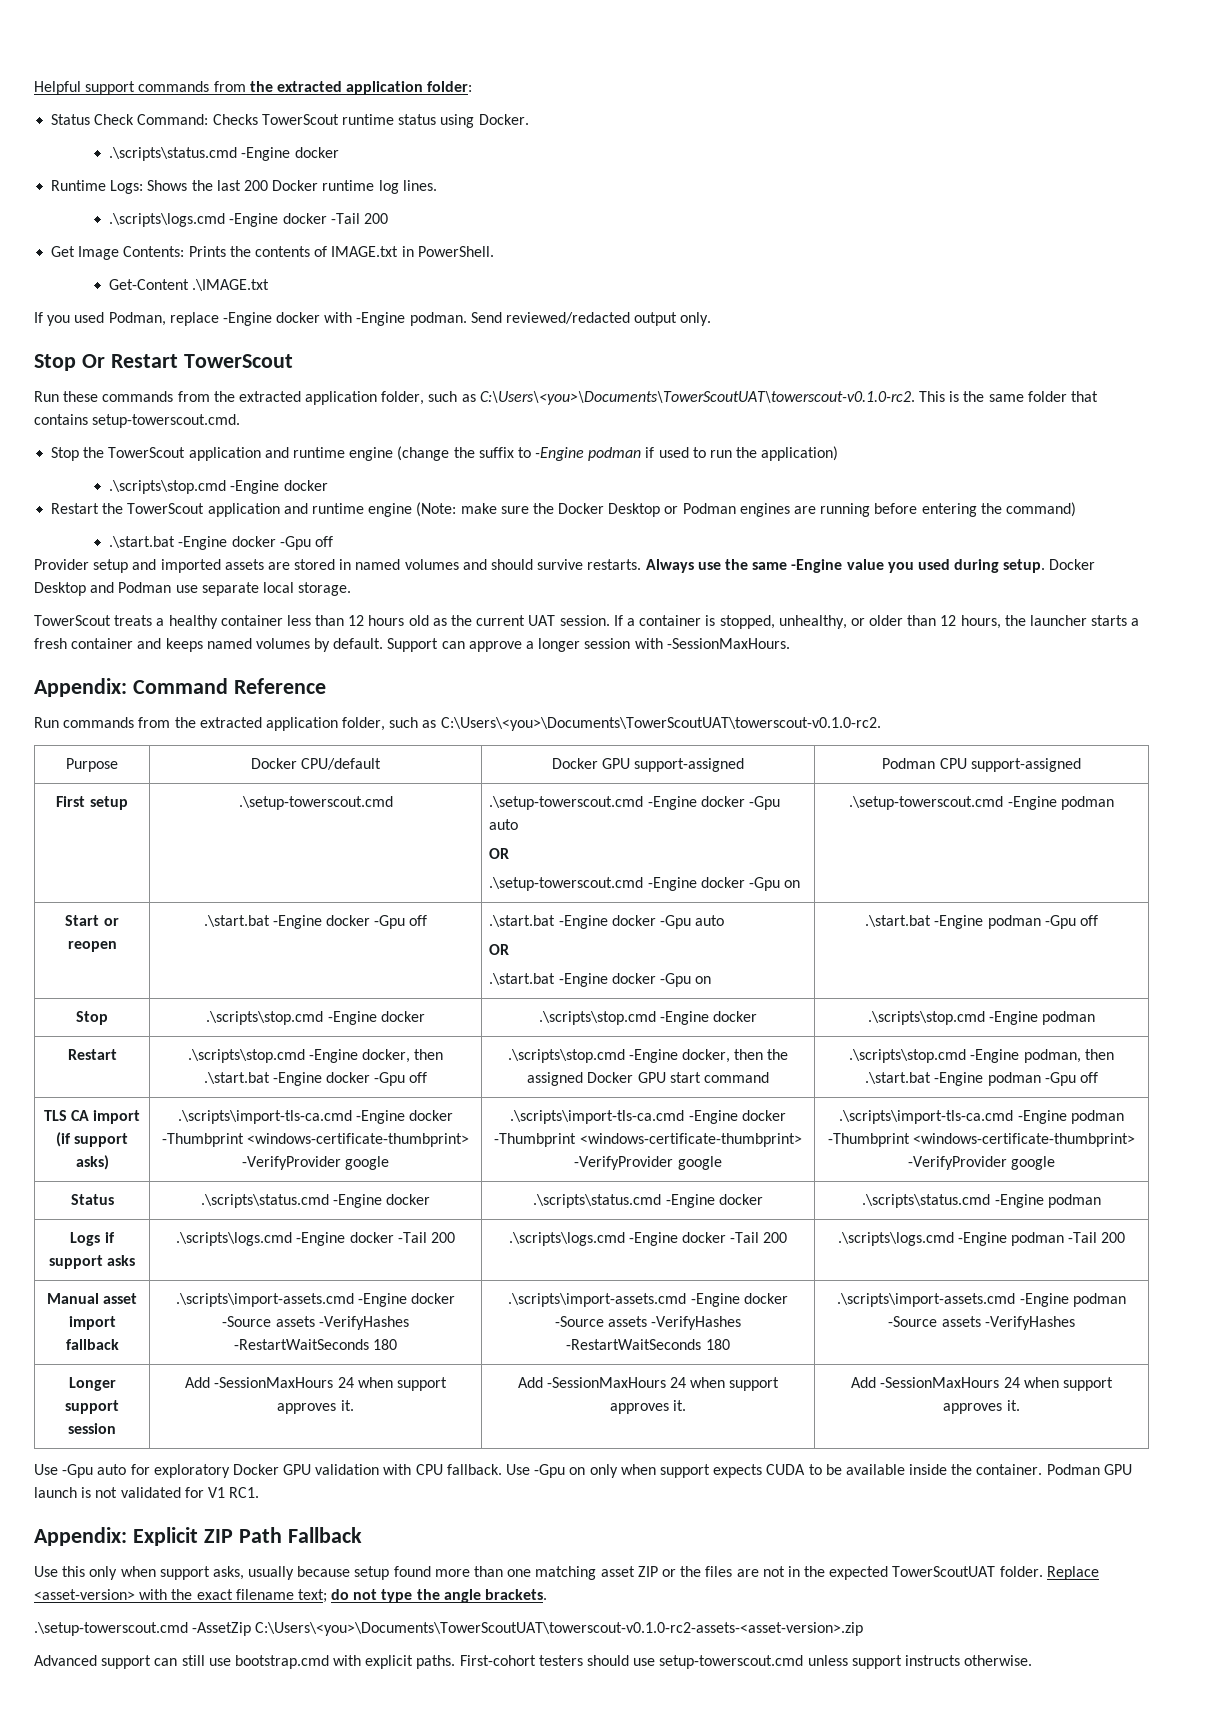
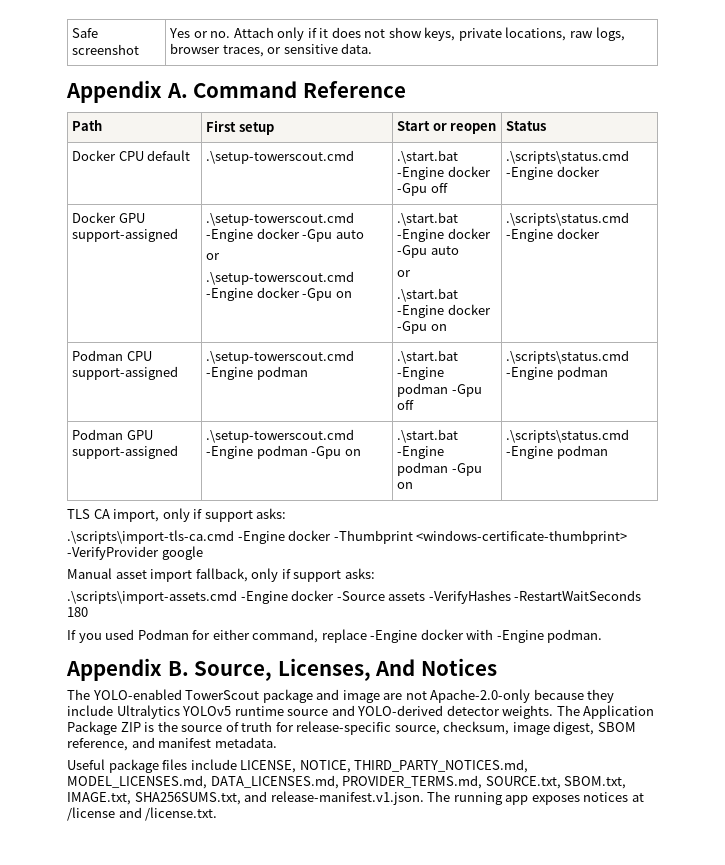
- Helpful support commands from the extracted application folder:
- Status Check Command: Checks TowerScout runtime status using Docker.
- .\scripts\status.cmd -Engine docker
- Runtime Logs: Shows the last 200 Docker runtime log lines.
- .\scripts\logs.cmd -Engine docker -Tail 200
- Get Image Contents: Prints the contents of IMAGE.txt in PowerShell.
- Get-Content .\IMAGE.txt
- If you used Podman, replace -Engine docker with -Engine podman. Send reviewed/redacted output only.
- Stop Or Restart TowerScout
- Run these commands from the extracted application folder, such as C:\Users\<you>\Documents\TowerScoutUAT\towerscout-v0.1.0-rc2. This is the same folder that contains setup-towerscout.cmd.
- Stop the TowerScout application and runtime engine (change the suffix to -Engine podman if used to run the application)
- .\scripts\stop.cmd -Engine docker
- Restart the TowerScout application and runtime engine (Note: make sure the Docker Desktop or Podman engines are running before entering the command)
- .\start.bat -Engine docker -Gpu off
- Provider setup and imported assets are stored in named volumes and should survive restarts. Always use the same -Engine value you used during setup. Docker Desktop and Podman use separate local storage.
- TowerScout treats a healthy container less than 12 hours old as the current UAT session. If a container is stopped, unhealthy, or older than 12 hours, the launcher starts a fresh container and keeps named volumes by default. Support can approve a longer session with -SessionMaxHours.
- Appendix: Command Reference
- Run commands from the extracted application folder, such as C:\Users\<you>\Documents\TowerScoutUAT\towerscout-v0.1.0-rc2.
- Purpose | Docker CPU/default | Docker GPU support-assigned | Podman CPU support-assigned
- First setup | .\setup-towerscout.cmd | .\setup-towerscout.cmd -Engine docker -Gpu auto
- OR
- .\setup-towerscout.cmd -Engine docker -Gpu on | .\setup-towerscout.cmd -Engine podman
- Start or reopen | .\start.bat -Engine docker -Gpu off | .\start.bat -Engine docker -Gpu auto
- OR
- .\start.bat -Engine docker -Gpu on | .\start.bat -Engine podman -Gpu off
- Stop | .\scripts\stop.cmd -Engine docker | .\scripts\stop.cmd -Engine docker | .\scripts\stop.cmd -Engine podman
- Restart | .\scripts\stop.cmd -Engine docker, then .\start.bat -Engine docker -Gpu off | .\scripts\stop.cmd -Engine docker, then the assigned Docker GPU start command | .\scripts\stop.cmd -Engine podman, then .\start.bat -Engine podman -Gpu off
- TLS CA import (if support asks) | .\scripts\import-tls-ca.cmd -Engine docker -Thumbprint <windows-certificate-thumbprint> -VerifyProvider google | .\scripts\import-tls-ca.cmd -Engine docker -Thumbprint <windows-certificate-thumbprint> -VerifyProvider google | .\scripts\import-tls-ca.cmd -Engine podman -Thumbprint <windows-certificate-thumbprint> -VerifyProvider google
- Status | .\scripts\status.cmd -Engine docker | .\scripts\status.cmd -Engine docker | .\scripts\status.cmd -Engine podman
- Logs if support asks | .\scripts\logs.cmd -Engine docker -Tail 200 | .\scripts\logs.cmd -Engine docker -Tail 200 | .\scripts\logs.cmd -Engine podman -Tail 200
- Manual asset import fallback | .\scripts\import-assets.cmd -Engine docker -Source assets -VerifyHashes -RestartWaitSeconds 180 | .\scripts\import-assets.cmd -Engine docker -Source assets -VerifyHashes -RestartWaitSeconds 180 | .\scripts\import-assets.cmd -Engine podman -Source assets -VerifyHashes
- Longer support session | Add -SessionMaxHours 24 when support approves it. | Add -SessionMaxHours 24 when support approves it. | Add -SessionMaxHours 24 when support approves it.
- Use -Gpu auto for exploratory Docker GPU validation with CPU fallback. Use -Gpu on only when support expects CUDA to be available inside the container. Podman GPU launch is not validated for V1 RC1.
- Appendix: Explicit ZIP Path Fallback
- Use this only when support asks, usually because setup found more than one matching asset ZIP or the files are not in the expected TowerScoutUAT folder. Replace <asset-version> with the exact filename text; do not type the angle brackets.
- .\setup-towerscout.cmd -AssetZip C:\Users\<you>\Documents\TowerScoutUAT\towerscout-v0.1.0-rc2-assets-<asset-version>.zip
- Advanced support can still use bootstrap.cmd with explicit paths. First-cohort testers should use setup-towerscout.cmd unless support instructs otherwise.
+ Safe screenshot | Yes or no. Attach only if it does not show keys, private locations, raw logs, browser traces, or sensitive data.
+ Appendix A. Command Reference
+ Path | First setup | Start or reopen | Status
+ Docker CPU default | .\setup-towerscout.cmd | .\start.bat -Engine docker -Gpu off | .\scripts\status.cmd -Engine docker
+ Docker GPU support-assigned | .\setup-towerscout.cmd -Engine docker -Gpu auto
+ or
+ .\setup-towerscout.cmd -Engine docker -Gpu on | .\start.bat -Engine docker -Gpu auto
+ or
+ .\start.bat -Engine docker -Gpu on | .\scripts\status.cmd -Engine docker
+ Podman CPU support-assigned | .\setup-towerscout.cmd -Engine podman | .\start.bat -Engine podman -Gpu off | .\scripts\status.cmd -Engine podman
+ Podman GPU support-assigned | .\setup-towerscout.cmd -Engine podman -Gpu on | .\start.bat -Engine podman -Gpu on | .\scripts\status.cmd -Engine podman
+ TLS CA import, only if support asks:
+ .\scripts\import-tls-ca.cmd -Engine docker -Thumbprint <windows-certificate-thumbprint> -VerifyProvider google
+ Manual asset import fallback, only if support asks:
+ .\scripts\import-assets.cmd -Engine docker -Source assets -VerifyHashes -RestartWaitSeconds 180
+ If you used Podman for either command, replace -Engine docker with -Engine podman.
+ Appendix B. Source, Licenses, And Notices
+ The YOLO-enabled TowerScout package and image are not Apache-2.0-only because they include Ultralytics YOLOv5 runtime source and YOLO-derived detector weights. The Application Package ZIP is the source of truth for release-specific source, checksum, image digest, SBOM reference, and manifest metadata.
+ Useful package files include LICENSE, NOTICE, THIRD_PARTY_NOTICES.md, MODEL_LICENSES.md, DATA_LICENSES.md, PROVIDER_TERMS.md, SOURCE.txt, SBOM.txt, IMAGE.txt, SHA256SUMS.txt, and release-manifest.v1.json. The running app exposes notices at /license and /license.txt.

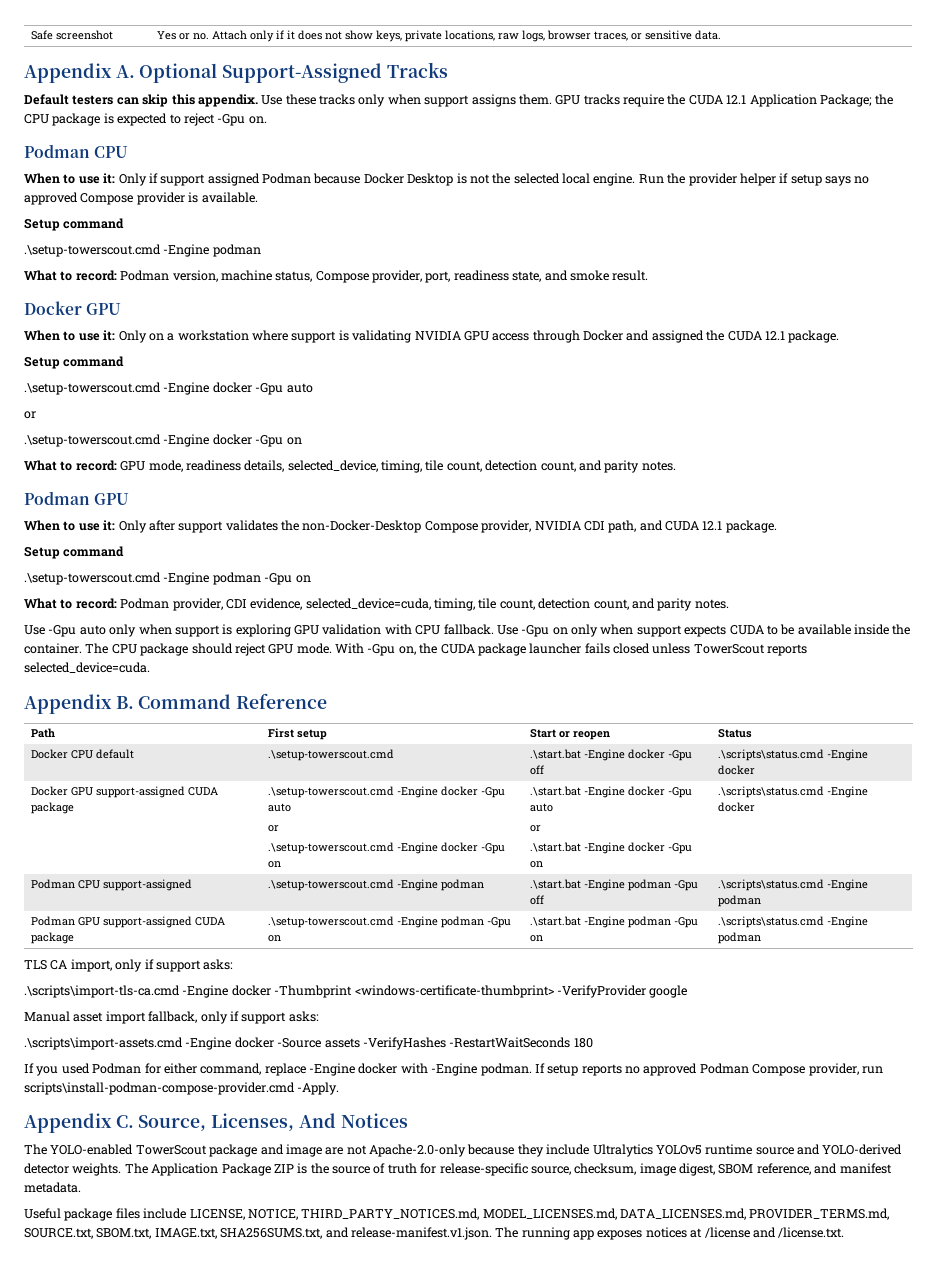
- Appendix A. Command Reference
+ Appendix A. Optional Support-Assigned Tracks
+ Default testers can skip this appendix. Use these tracks only when support assigns them. GPU tracks require the CUDA 12.1 Application Package; the CPU package is expected to reject -Gpu on.
+ Podman CPU
+ When to use it: Only if support assigned Podman because Docker Desktop is not the selected local engine. Run the provider helper if setup says no approved Compose provider is available.
+ Setup command
+ .\setup-towerscout.cmd -Engine podman
+ What to record: Podman version, machine status, Compose provider, port, readiness state, and smoke result.
+ Docker GPU
+ When to use it: Only on a workstation where support is validating NVIDIA GPU access through Docker and assigned the CUDA 12.1 package.
+ Setup command
+ .\setup-towerscout.cmd -Engine docker -Gpu auto
+ or
+ .\setup-towerscout.cmd -Engine docker -Gpu on
+ What to record: GPU mode, readiness details, selected_device, timing, tile count, detection count, and parity notes.
+ Podman GPU
+ When to use it: Only after support validates the non-Docker-Desktop Compose provider, NVIDIA CDI path, and CUDA 12.1 package.
+ Setup command
+ .\setup-towerscout.cmd -Engine podman -Gpu on
+ What to record: Podman provider, CDI evidence, selected_device=cuda, timing, tile count, detection count, and parity notes.
+ Use -Gpu auto only when support is exploring GPU validation with CPU fallback. Use -Gpu on only when support expects CUDA to be available inside the container. The CPU package should reject GPU mode. With -Gpu on, the CUDA package launcher fails closed unless TowerScout reports selected_device=cuda.
+ Appendix B. Command Reference
- Docker GPU support-assigned | .\setup-towerscout.cmd -Engine docker -Gpu auto
+ Docker GPU support-assigned CUDA package | .\setup-towerscout.cmd -Engine docker -Gpu auto
- Podman GPU support-assigned | .\setup-towerscout.cmd -Engine podman -Gpu on | .\start.bat -Engine podman -Gpu on | .\scripts\status.cmd -Engine podman
+ Podman GPU support-assigned CUDA package | .\setup-towerscout.cmd -Engine podman -Gpu on | .\start.bat -Engine podman -Gpu on | .\scripts\status.cmd -Engine podman
- If you used Podman for either command, replace -Engine docker with -Engine podman.
- Appendix B. Source, Licenses, And Notices
+ If you used Podman for either command, replace -Engine docker with -Engine podman. If setup reports no approved Podman Compose provider, run scripts\install-podman-compose-provider.cmd -Apply.
+ Appendix C. Source, Licenses, And Notices

